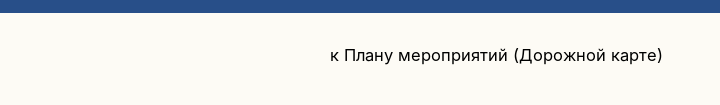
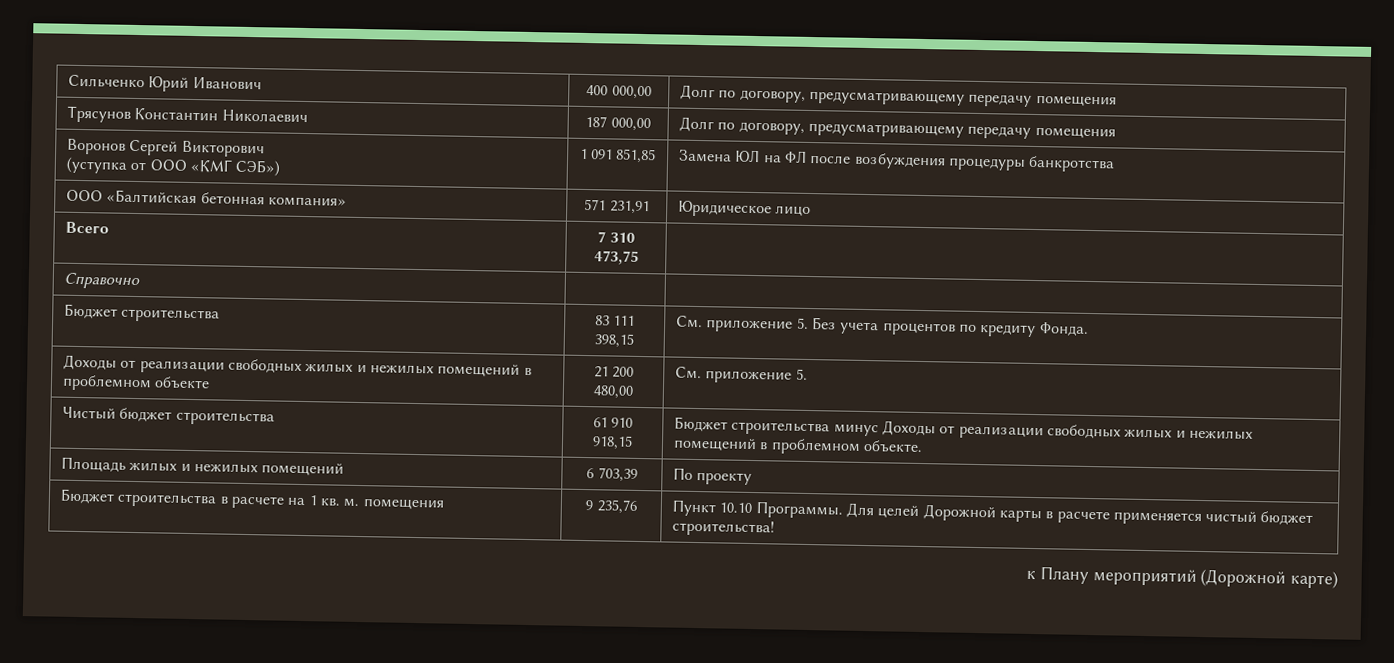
+ Сильченко Юрий Иванович | 400 000,00 | Долг по договору, предусматривающему передачу помещения
+ Трясунов Константин Николаевич | 187 000,00 | Долг по договору, предусматривающему передачу помещения
+ Воронов Сергей Викторович
+ (уступка от ООО «КМГ СЭБ») | 1 091 851,85 | Замена ЮЛ на ФЛ после возбуждения процедуры банкротства
+ ООО «Балтийская бетонная компания» | 571 231,91 | Юридическое лицо
+ Всего | 7 310 473,75 |
+ Справочно | |
+ Бюджет строительства | 83 111 398,15 | См. приложение 5. Без учета процентов по кредиту Фонда.
+ Доходы от реализации свободных жилых и нежилых помещений в проблемном объекте | 21 200 480,00 | См. приложение 5.
+ Чистый бюджет строительства | 61 910 918,15 | Бюджет строительства минус Доходы от реализации свободных жилых и нежилых помещений в проблемном объекте.
+ Площадь жилых и нежилых помещений | 6 703,39 | По проекту
+ Бюджет строительства в расчете на 1 кв. м. помещения | 9 235,76 | Пункт 10.10 Программы. Для целей Дорожной карты в расчете применяется чистый бюджет строительства!

